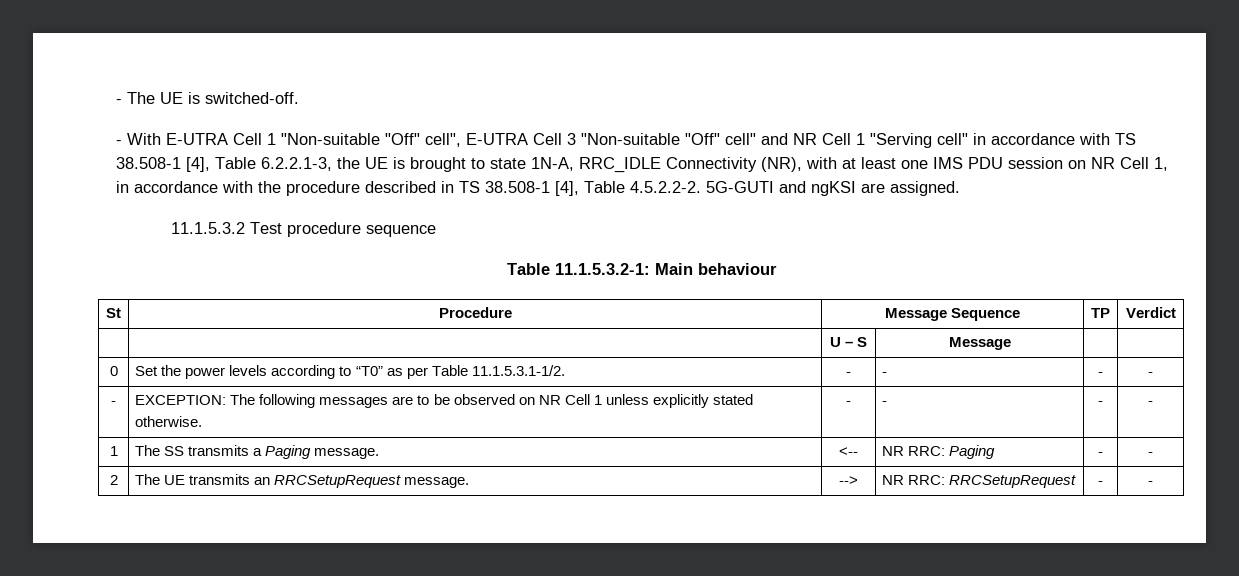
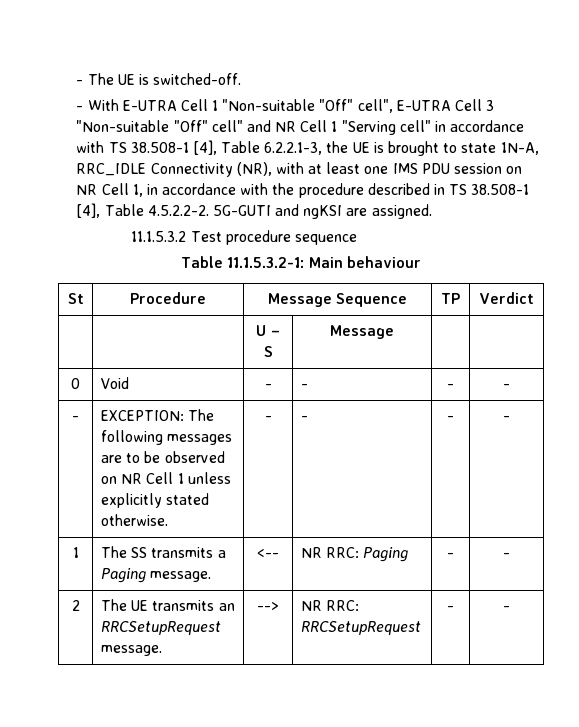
- 0 | Set the power levels according to “T0” as per Table 11.1.5.3.1-1/2. | - | - | - | -
+ 0 | Void | - | - | - | -

